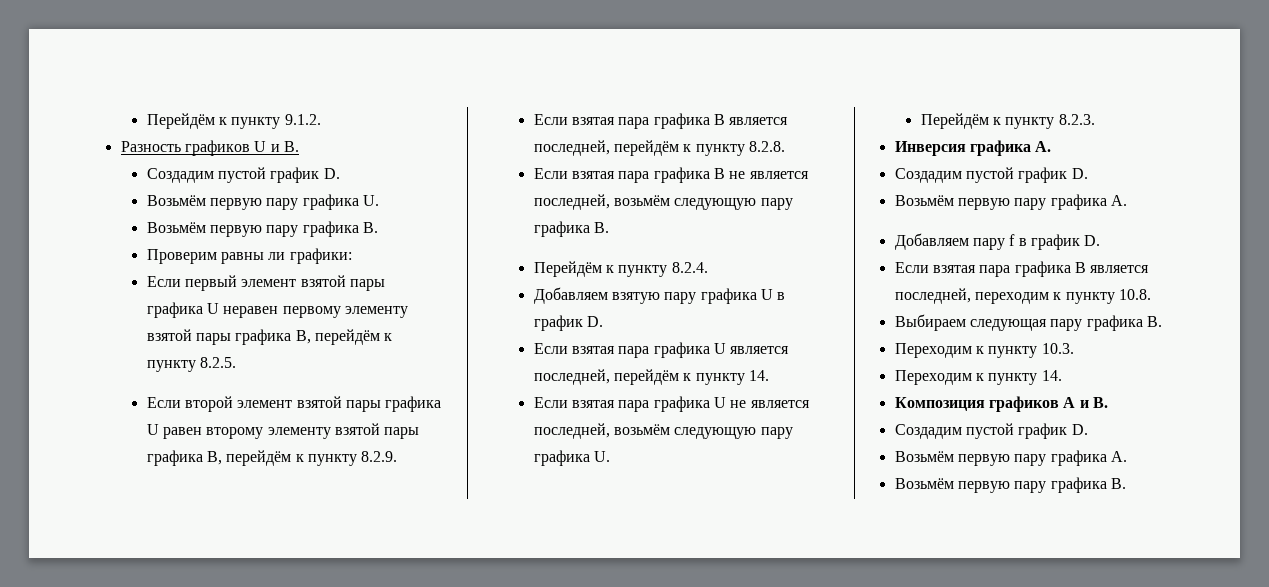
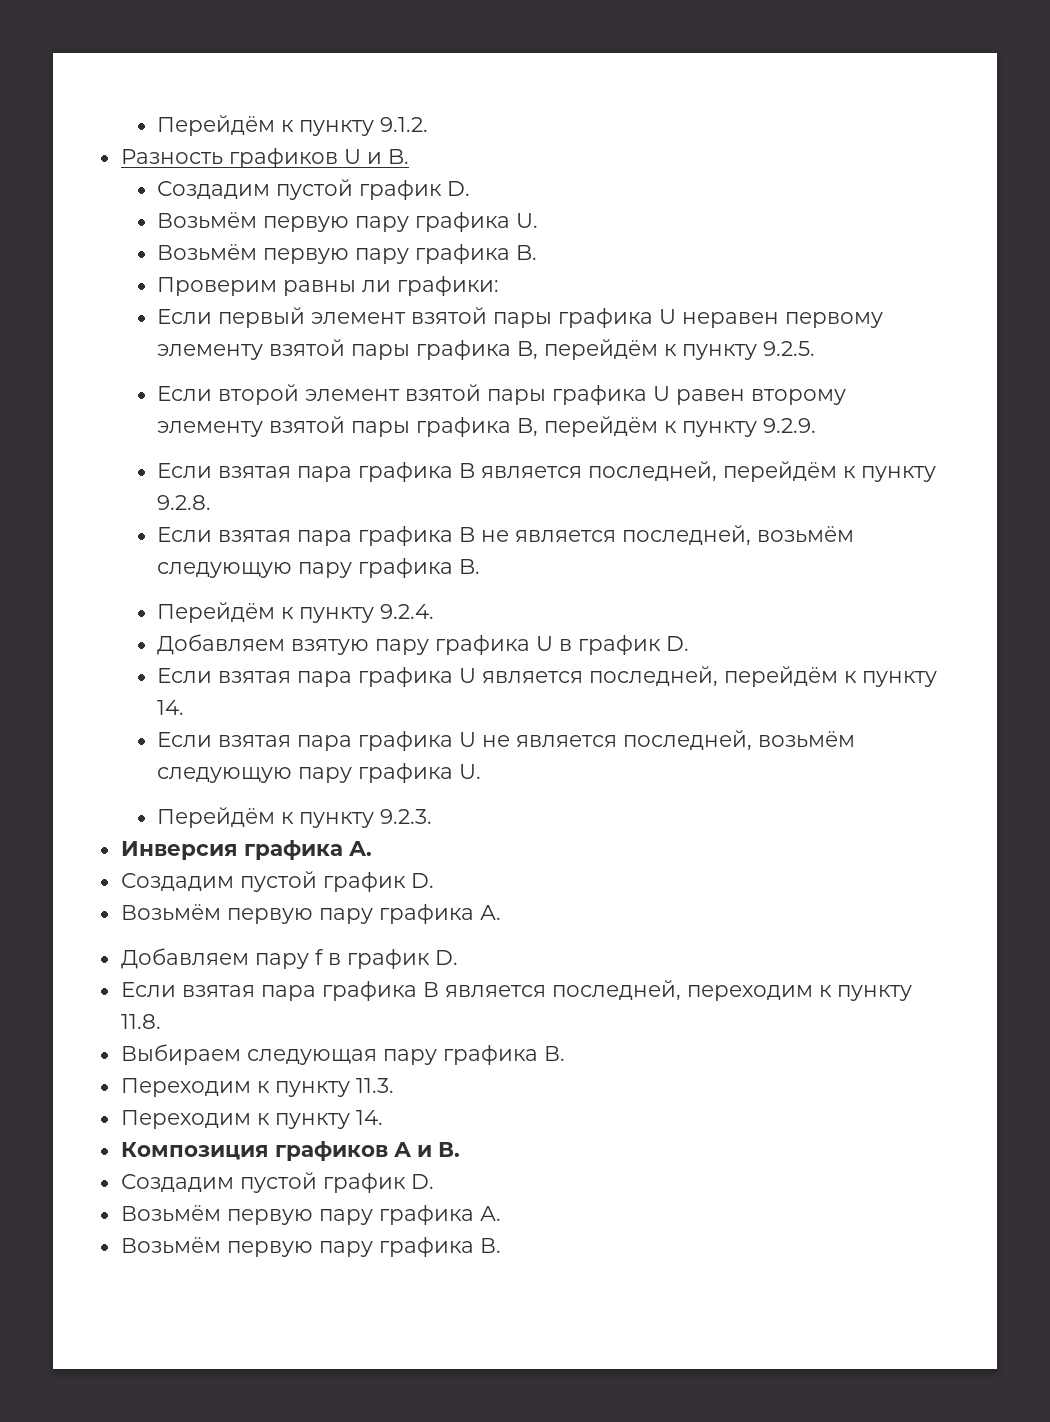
- Если первый элемент взятой пары графика U неравен первому элементу взятой пары графика B, перейдём к пункту 8.2.5.
+ Если первый элемент взятой пары графика U неравен первому элементу взятой пары графика B, перейдём к пункту 9.2.5.
- Если второй элемент взятой пары графика U равен второму элементу взятой пары графика B, перейдём к пункту 8.2.9.
+ Если второй элемент взятой пары графика U равен второму элементу взятой пары графика B, перейдём к пункту 9.2.9.
- Если взятая пара графика B является последней, перейдём к пункту 8.2.8.
+ Если взятая пара графика B является последней, перейдём к пункту 9.2.8.
- Перейдём к пункту 8.2.4.
+ Перейдём к пункту 9.2.4.
- Перейдём к пункту 8.2.3.
+ Перейдём к пункту 9.2.3.
- Если взятая пара графика В является последней, переходим к пункту 10.8.
+ Если взятая пара графика В является последней, переходим к пункту 11.8.
- Переходим к пункту 10.3.
+ Переходим к пункту 11.3.

